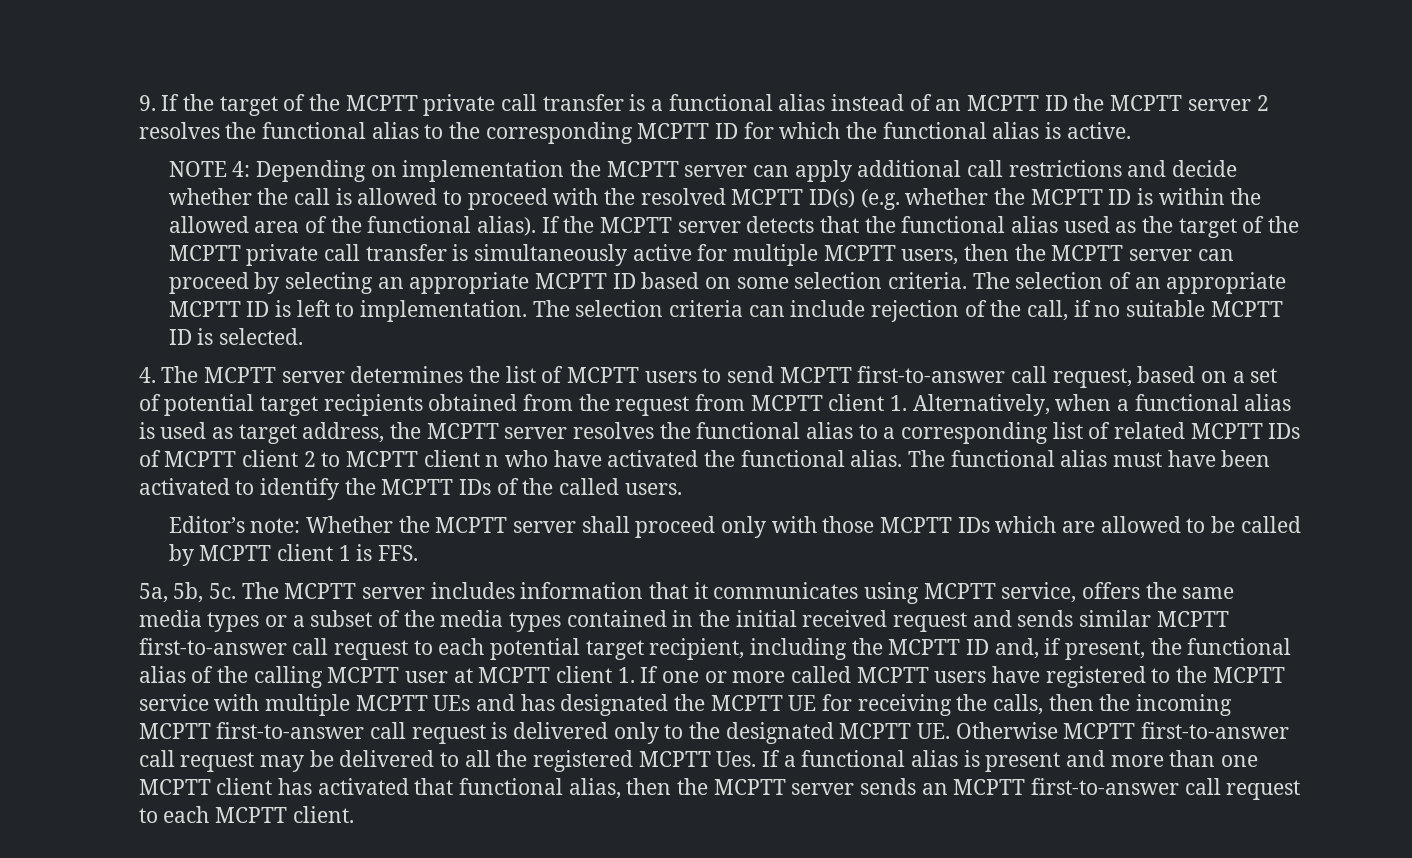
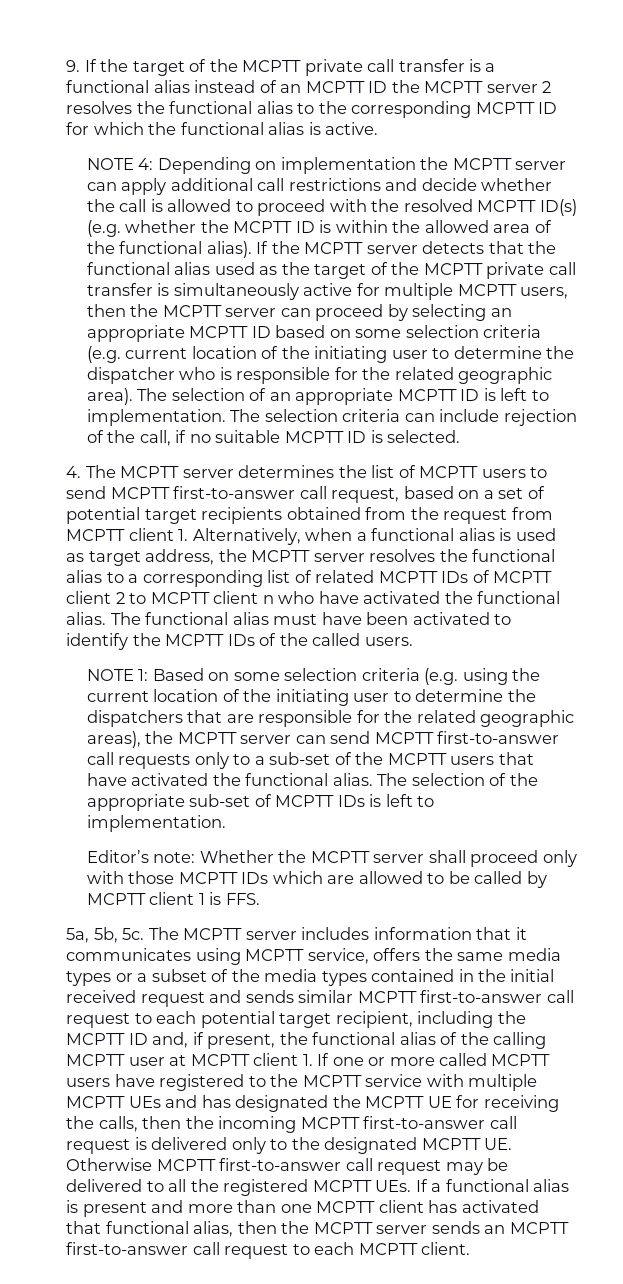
- If the MCPTT server detects that the functional alias used as the target of the MCPTT private call transfer is simultaneously active for multiple MCPTT users, then the MCPTT server can proceed by selecting an appropriate MCPTT ID based on some selection criteria.
+ If the MCPTT server detects that the functional alias used as the target of the MCPTT private call transfer is simultaneously active for multiple MCPTT users, then the MCPTT server can proceed by selecting an appropriate MCPTT ID based on some selection criteria (e.g. current location of the initiating user to determine the dispatcher who is responsible for the related geographic area).
+ NOTE 1: Based on some selection criteria (e.g. using the current location of the initiating user to determine the dispatchers that are responsible for the related geographic areas), the MCPTT server can send MCPTT first-to-answer call requests only to a sub-set of the MCPTT users that have activated the functional alias. The selection of the appropriate sub-set of MCPTT IDs is left to implementation.
- The MCPTT server includes information that it communicates using MCPTT service, offers the same media types or a subset of the media types contained in the initial received request and sends similar MCPTT first-to-answer call request to each potential target recipient, including the MCPTT ID and, if present, the functional alias of the calling MCPTT user at MCPTT client 1. If one or more called MCPTT users have registered to the MCPTT service with multiple MCPTT UEs and has designated the MCPTT UE for receiving the calls, then the incoming MCPTT first-to-answer call request is delivered only to the designated MCPTT UE. Otherwise MCPTT first-to-answer call request may be delivered to all the registered MCPTT Ues. If a functional alias is present and more than one MCPTT client has activated that functional alias, then the MCPTT server sends an MCPTT first-to-answer call request to each MCPTT client.
+ The MCPTT server includes information that it communicates using MCPTT service, offers the same media types or a subset of the media types contained in the initial received request and sends similar MCPTT first-to-answer call request to each potential target recipient, including the MCPTT ID and, if present, the functional alias of the calling MCPTT user at MCPTT client 1. If one or more called MCPTT users have registered to the MCPTT service with multiple MCPTT UEs and has designated the MCPTT UE for receiving the calls, then the incoming MCPTT first-to-answer call request is delivered only to the designated MCPTT UE. Otherwise MCPTT first-to-answer call request may be delivered to all the registered MCPTT UEs. If a functional alias is present and more than one MCPTT client has activated that functional alias, then the MCPTT server sends an MCPTT first-to-answer call request to each MCPTT client.

